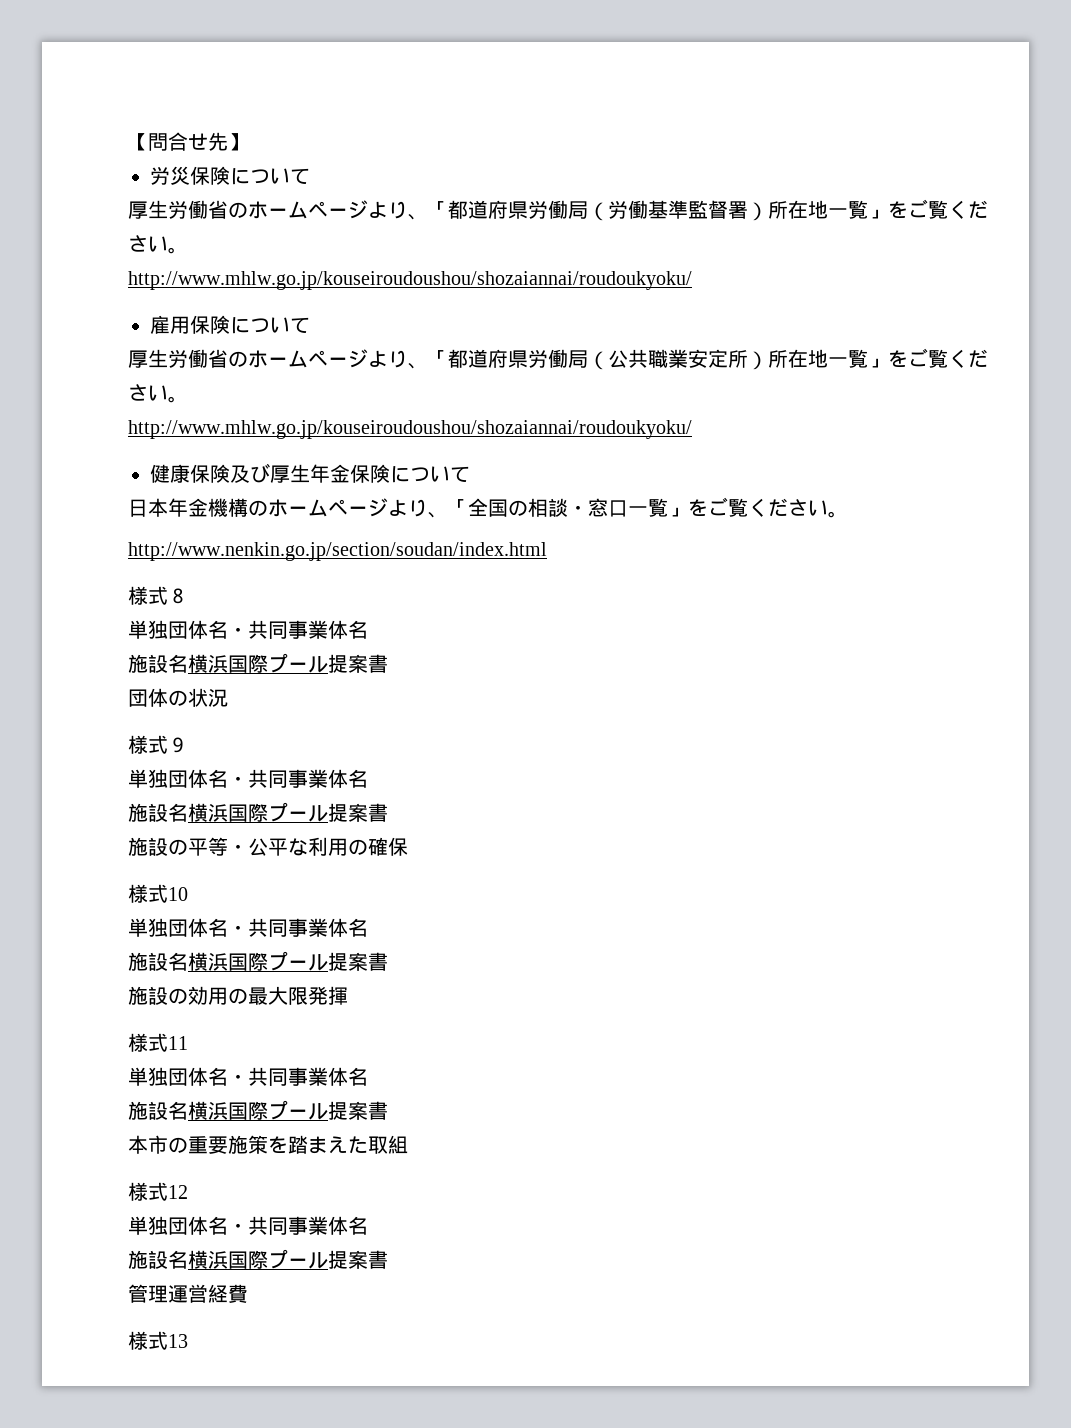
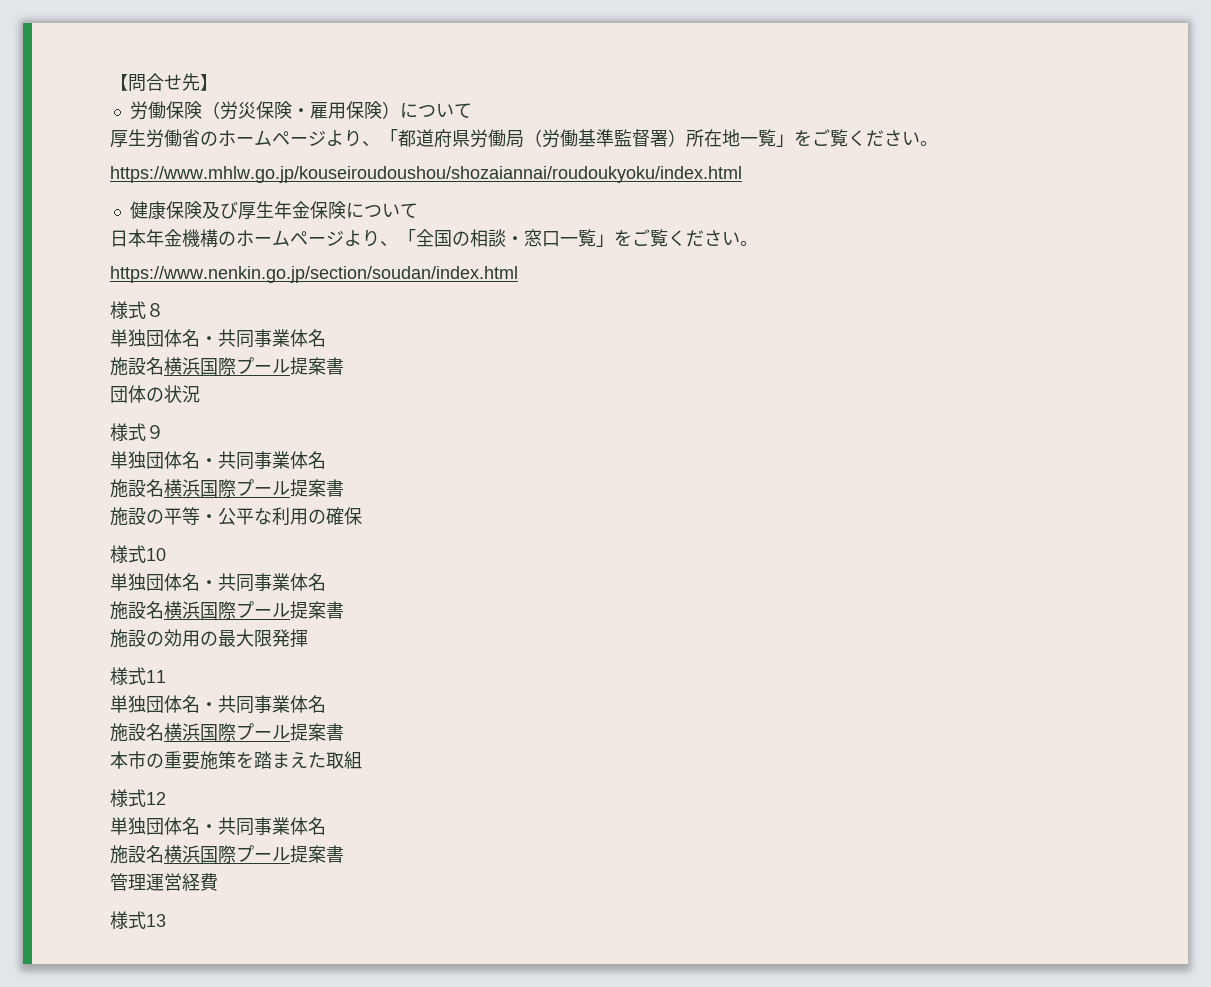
- 労災保険について
+ 労働保険（労災保険・雇用保険）について
  厚生労働省のホームページより、「都道府県労働局（労働基準監督署）所在地一覧」をご覧ください。
- http://www.mhlw.go.jp/kouseiroudoushou/shozaiannai/roudoukyoku/
- 雇用保険について
- 厚生労働省のホームページより、「都道府県労働局（公共職業安定所）所在地一覧」をご覧ください。
- http://www.mhlw.go.jp/kouseiroudoushou/shozaiannai/roudoukyoku/
+ https://www.mhlw.go.jp/kouseiroudoushou/shozaiannai/roudoukyoku/index.html
- http://www.nenkin.go.jp/section/soudan/index.html
+ https://www.nenkin.go.jp/section/soudan/index.html

